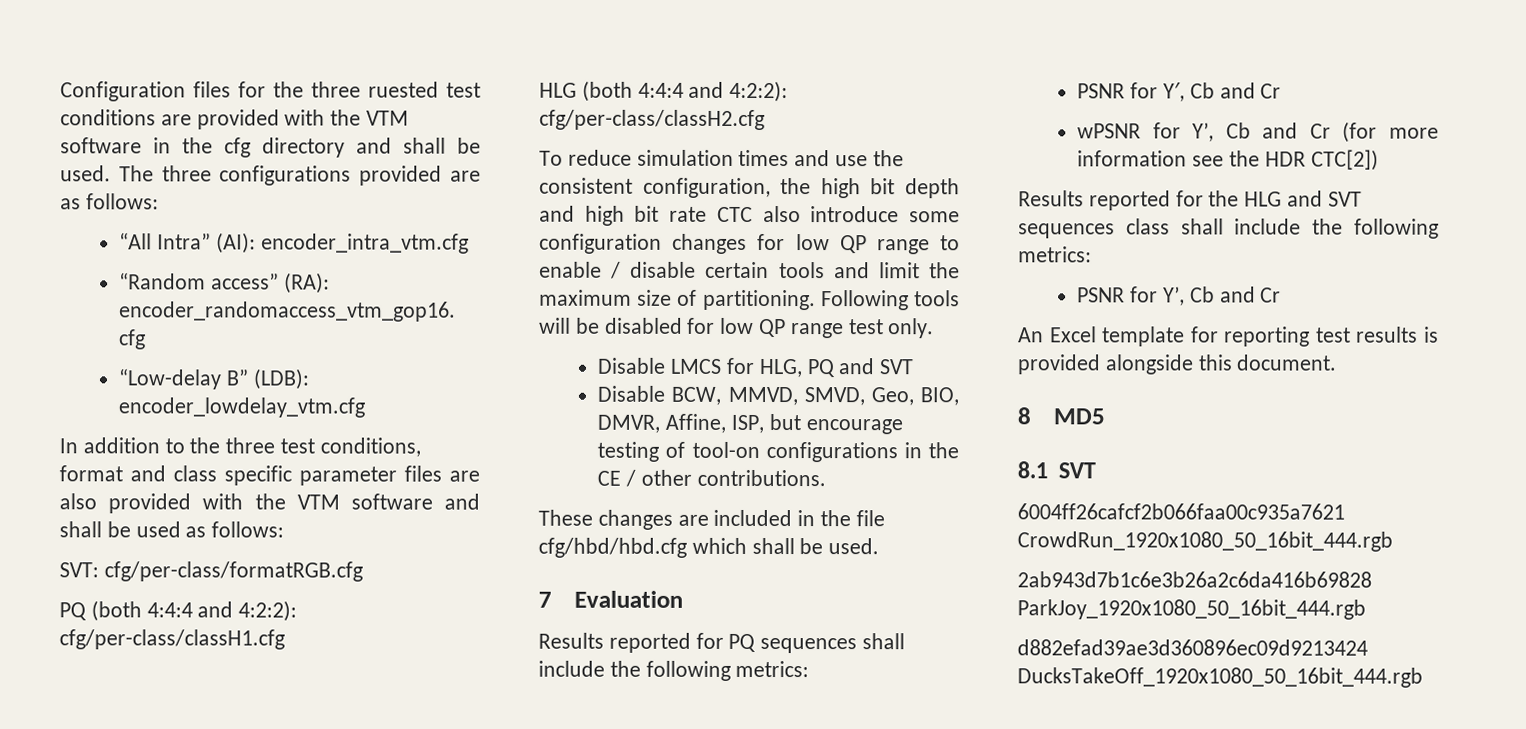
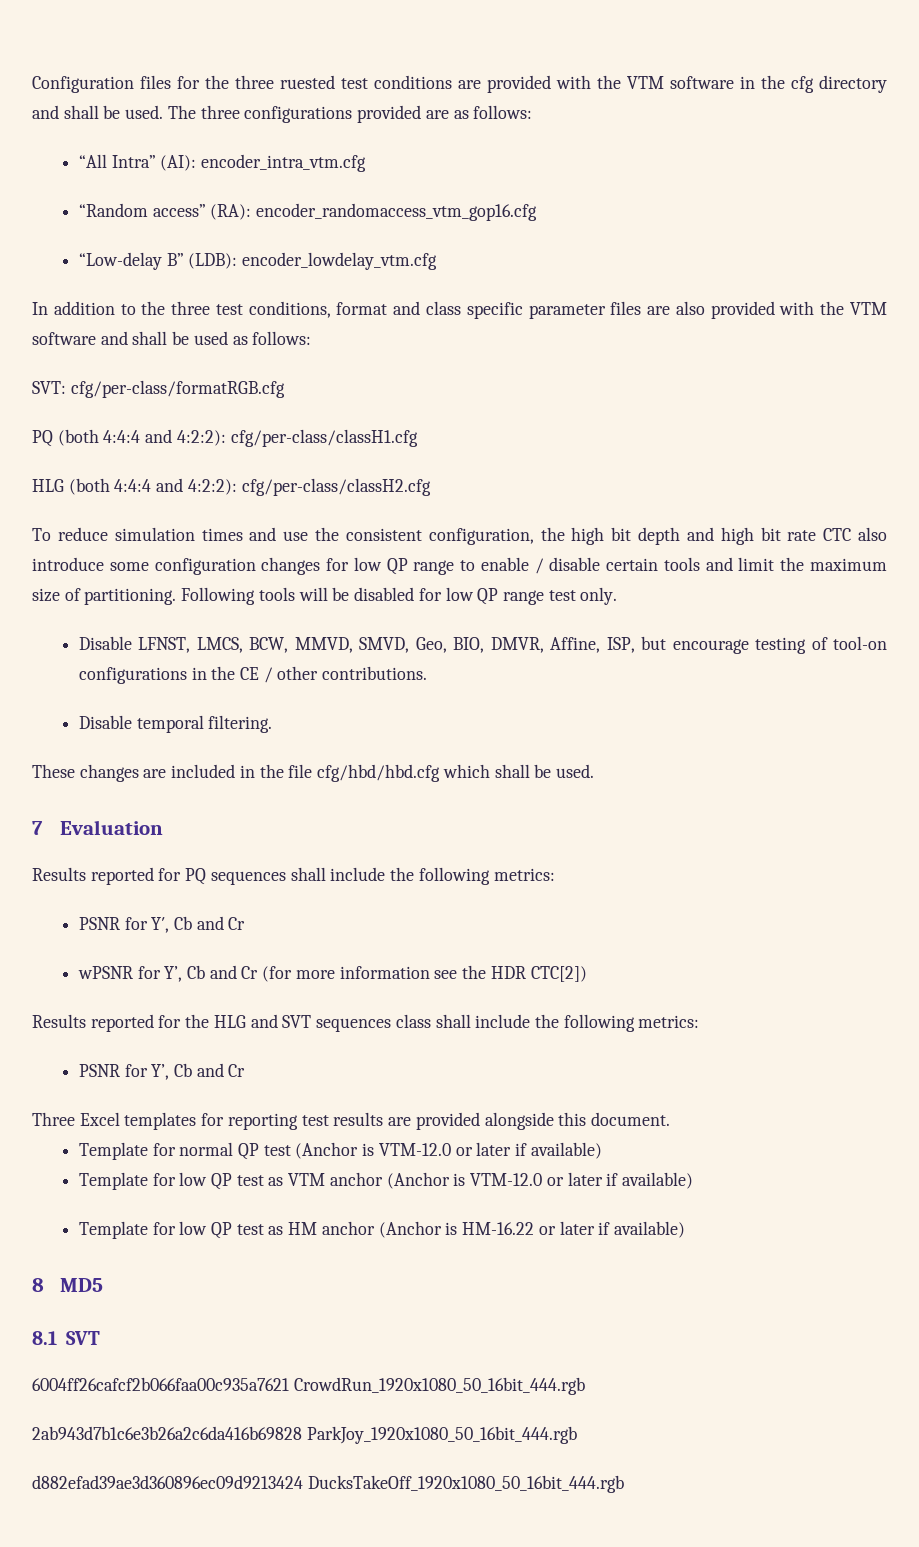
- Disable LMCS for HLG, PQ and SVT
- Disable BCW, MMVD, SMVD, Geo, BIO, DMVR, Affine, ISP, but encourage testing of tool-on configurations in the CE / other contributions.
+ Disable LFNST, LMCS, BCW, MMVD, SMVD, Geo, BIO, DMVR, Affine, ISP, but encourage testing of tool-on configurations in the CE / other contributions.
+ Disable temporal filtering.
- An Excel template for reporting test results is provided alongside this document.
+ Three Excel templates for reporting test results are provided alongside this document.
+ Template for normal QP test (Anchor is VTM-12.0 or later if available)
+ Template for low QP test as VTM anchor (Anchor is VTM-12.0 or later if available)
+ Template for low QP test as HM anchor (Anchor is HM-16.22 or later if available)

